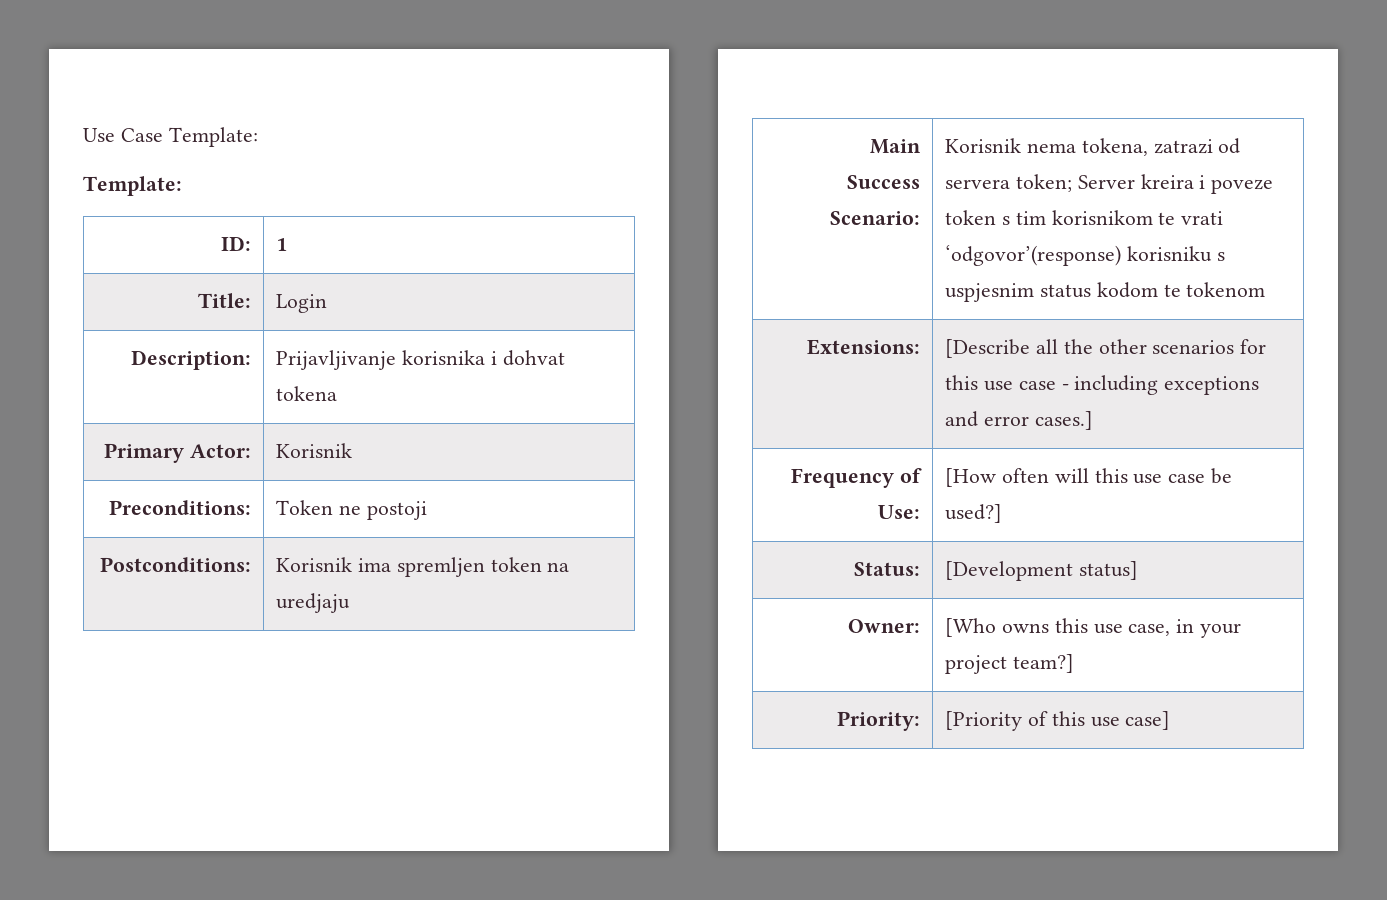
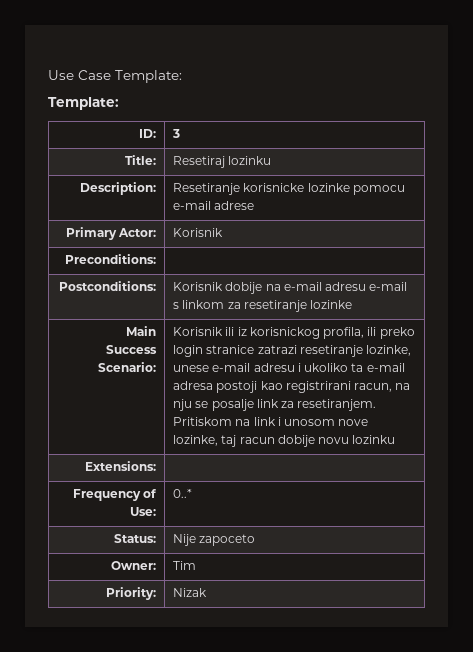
- ID: | 1
+ ID: | 3
- Title: | Login
+ Title: | Resetiraj lozinku
- Description: | Prijavljivanje korisnika i dohvat tokena
+ Description: | Resetiranje korisnicke lozinke pomocu e-mail adrese
- Preconditions: | Token ne postoji
+ Preconditions: |
- Postconditions: | Korisnik ima spremljen token na uredjaju
+ Postconditions: | Korisnik dobije na e-mail adresu e-mail s linkom za resetiranje lozinke
  Main
- Success Scenario: | Korisnik nema tokena, zatrazi od servera token; Server kreira i poveze token s tim korisnikom te vrati ‘odgovor’(response) korisniku s uspjesnim status kodom te tokenom
- Extensions: | [Describe all the other scenarios for this use case - including exceptions and error cases.]
- Frequency of Use: | [How often will this use case be used?]
+ Success Scenario: | Korisnik ili iz korisnickog profila, ili preko login stranice zatrazi resetiranje lozinke, unese e-mail adresu i ukoliko ta e-mail adresa postoji kao registrirani racun, na nju se posalje link za resetiranjem. Pritiskom na link i unosom nove lozinke, taj racun dobije novu lozinku
+ Extensions: |
+ Frequency of Use: | 0..*
- Status: | [Development status]
+ Status: | Nije zapoceto
- Owner: | [Who owns this use case, in your project team?]
- Priority: | [Priority of this use case]
+ Owner: | Tim
+ Priority: | Nizak

